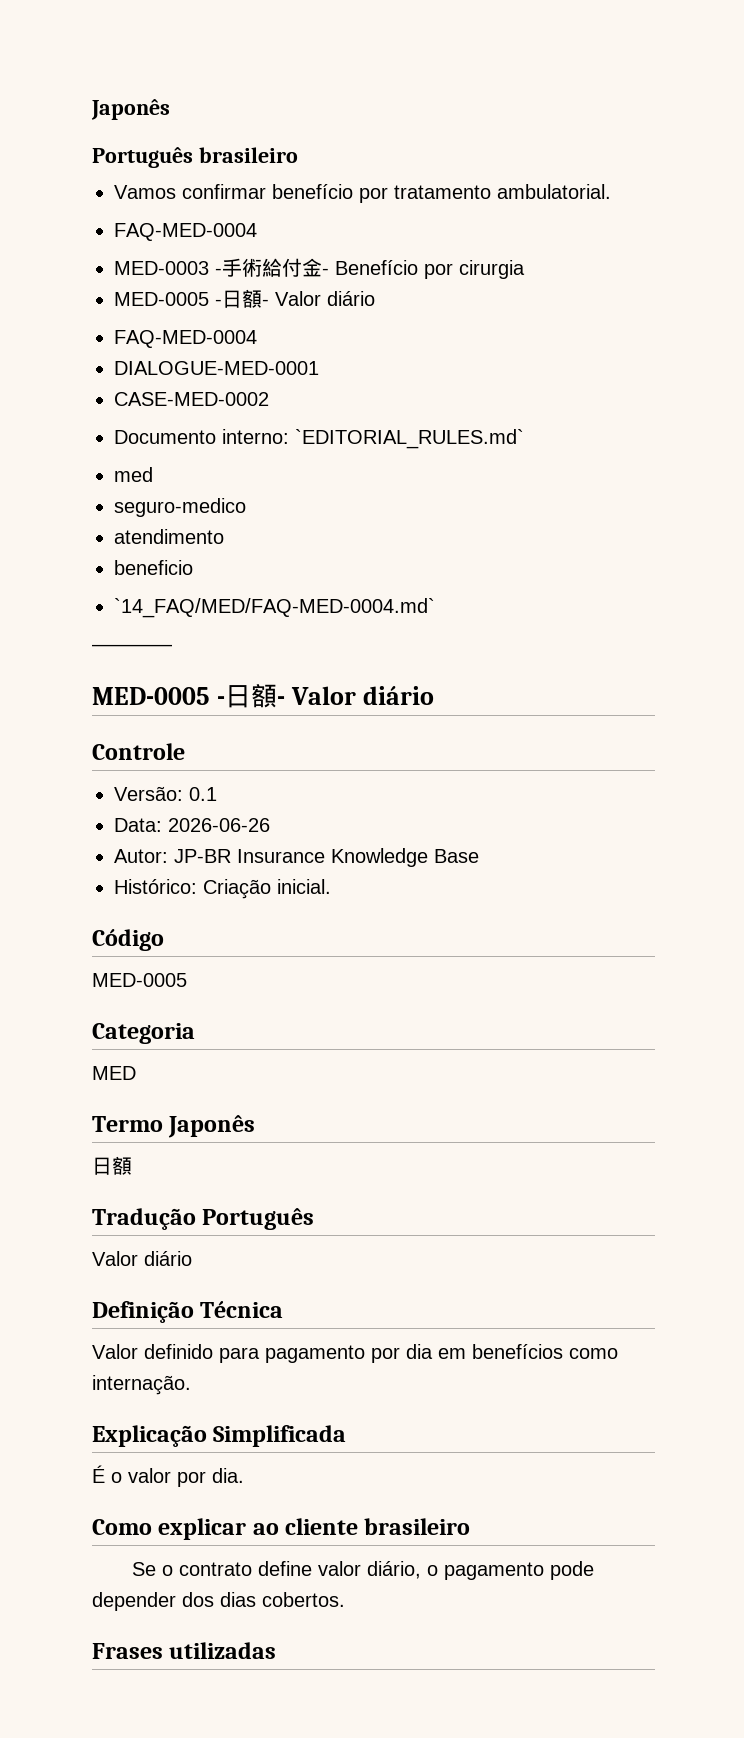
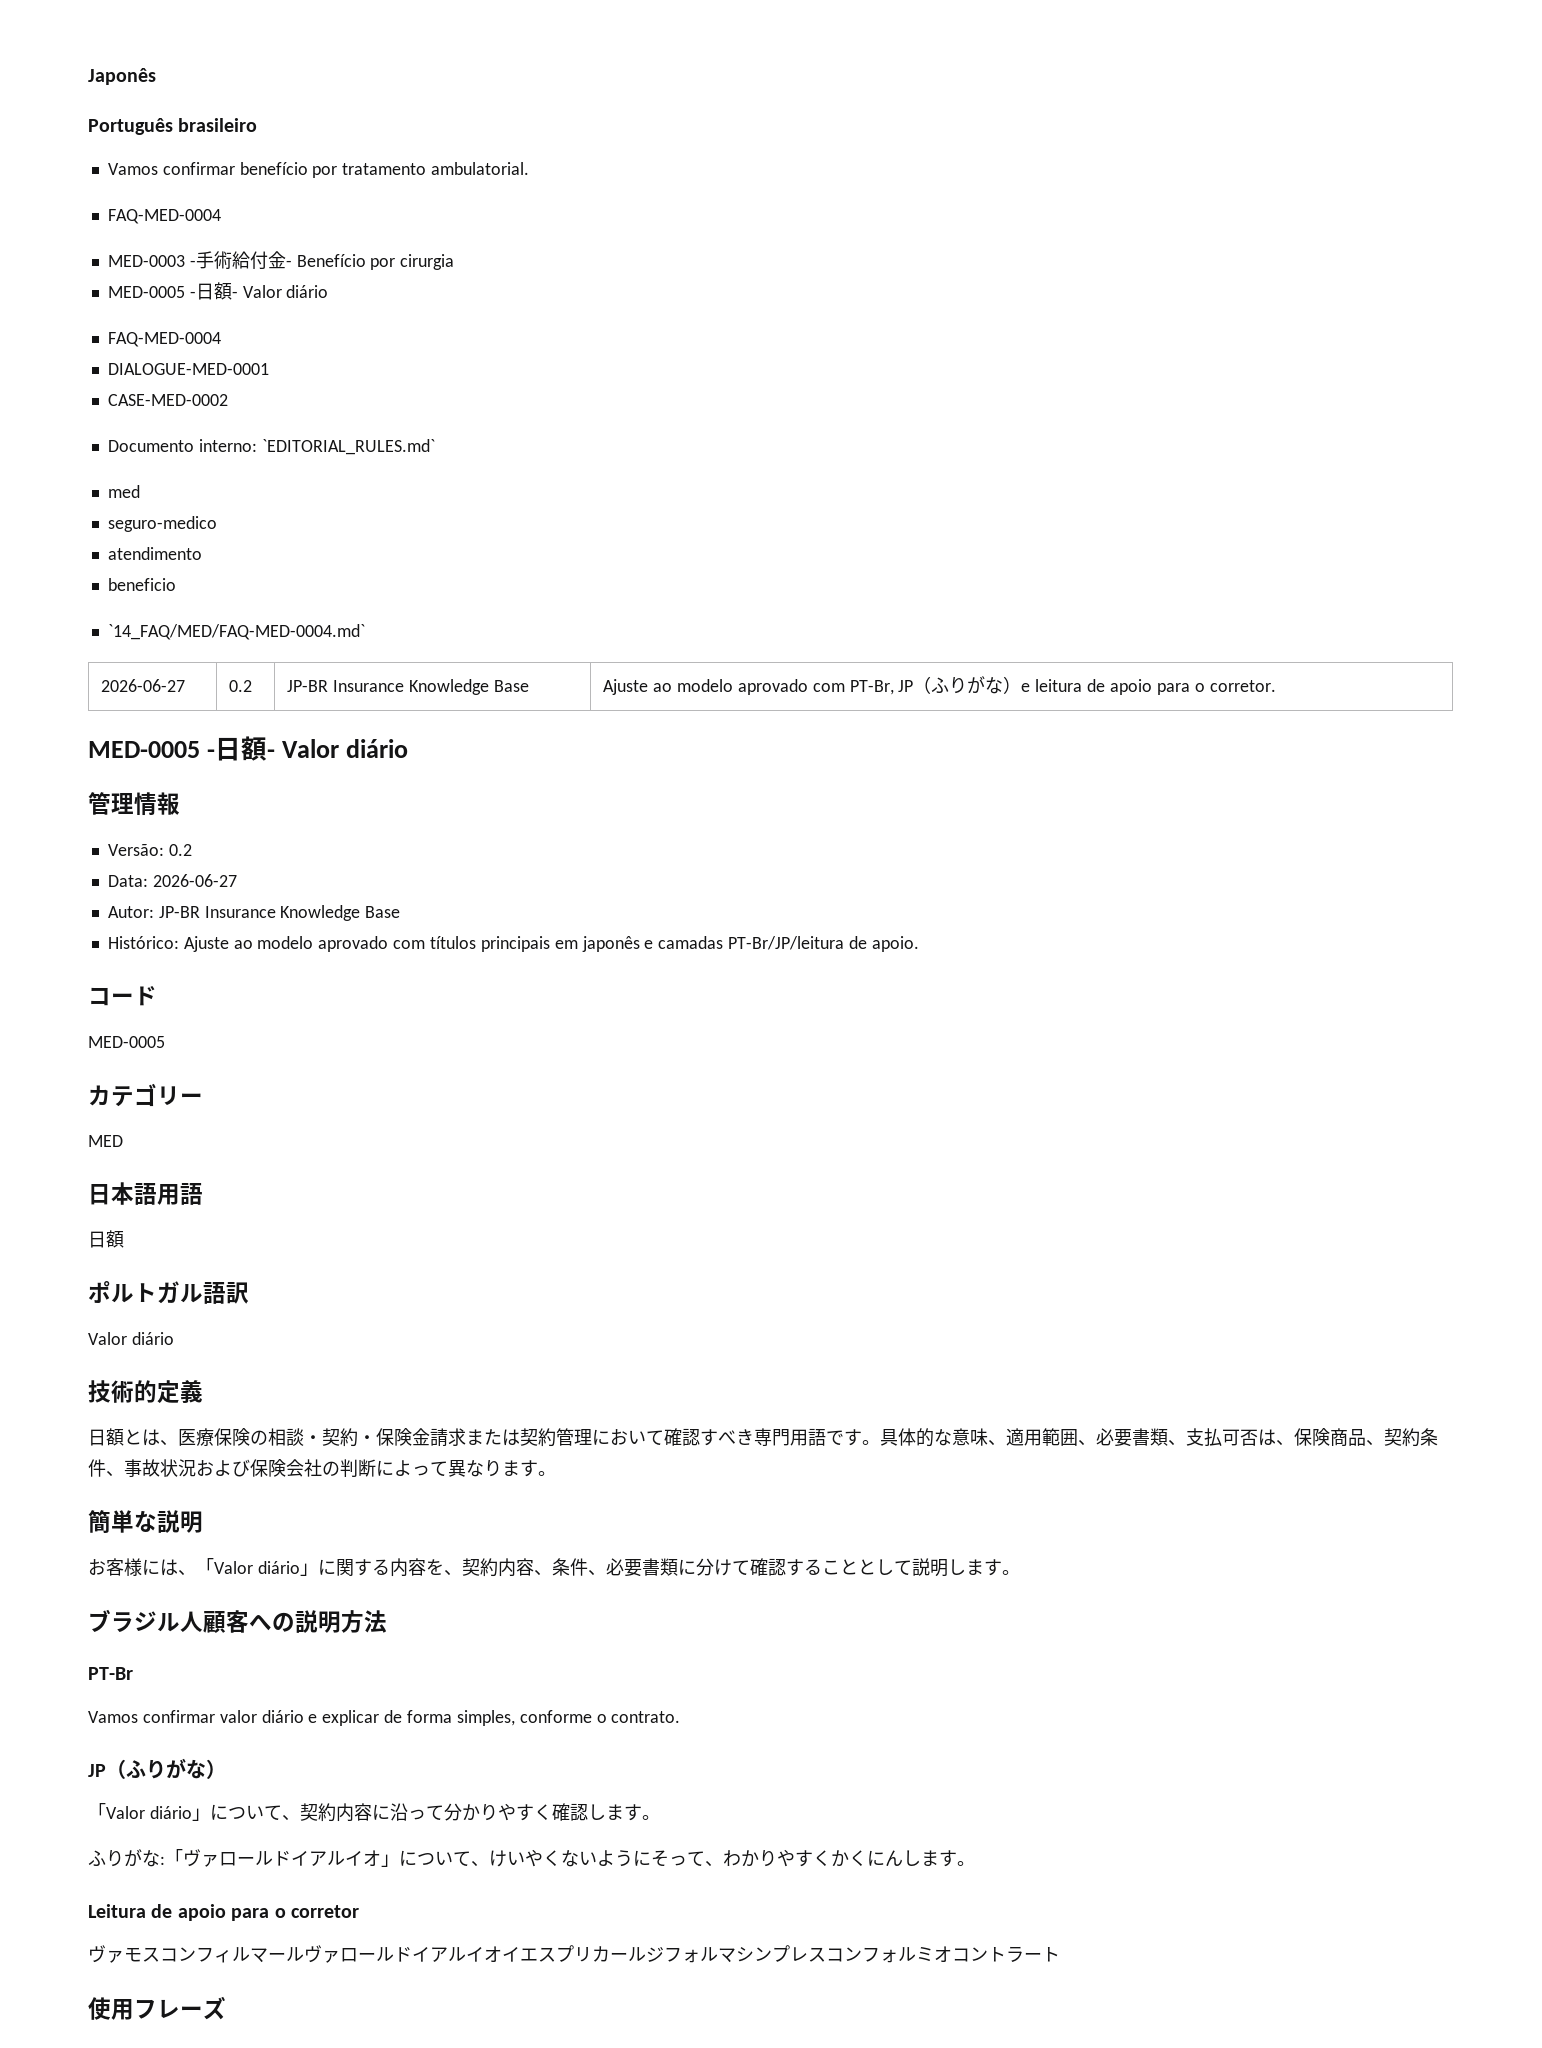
- ————
+ 2026-06-27 | 0.2 | JP-BR Insurance Knowledge Base | Ajuste ao modelo aprovado com PT-Br, JP（ふりがな）e leitura de apoio para o corretor.
  MED-0005 -日額- Valor diário
- Controle
+ 管理情報
- Versão: 0.1
+ Versão: 0.2
- Data: 2026-06-26
+ Data: 2026-06-27
- Histórico: Criação inicial.
- Código
+ Histórico: Ajuste ao modelo aprovado com títulos principais em japonês e camadas PT-Br/JP/leitura de apoio.
+ コード
- Categoria
+ カテゴリー
- Termo Japonês
+ 日本語用語
- Tradução Português
+ ポルトガル語訳
  Valor diário
- Definição Técnica
- Valor definido para pagamento por dia em benefícios como internação.
- Explicação Simplificada
- É o valor por dia.
- Como explicar ao cliente brasileiro
- Se o contrato define valor diário, o pagamento pode depender dos dias cobertos.
- Frases utilizadas
+ 技術的定義
+ 日額とは、医療保険の相談・契約・保険金請求または契約管理において確認すべき専門用語です。具体的な意味、適用範囲、必要書類、支払可否は、保険商品、契約条件、事故状況および保険会社の判断によって異なります。
+ 簡単な説明
+ お客様には、「Valor diário」に関する内容を、契約内容、条件、必要書類に分けて確認することとして説明します。
+ ブラジル人顧客への説明方法
+ PT-Br
+ Vamos confirmar valor diário e explicar de forma simples, conforme o contrato.
+ JP（ふりがな）
+ 「Valor diário」について、契約内容に沿って分かりやすく確認します。
+ ふりがな:「ヴァロールドイアルイオ」について、けいやくないようにそって、わかりやすくかくにんします。
+ Leitura de apoio para o corretor
+ ヴァモスコンフィルマールヴァロールドイアルイオイエスプリカールジフォルマシンプレスコンフォルミオコントラート
+ 使用フレーズ

